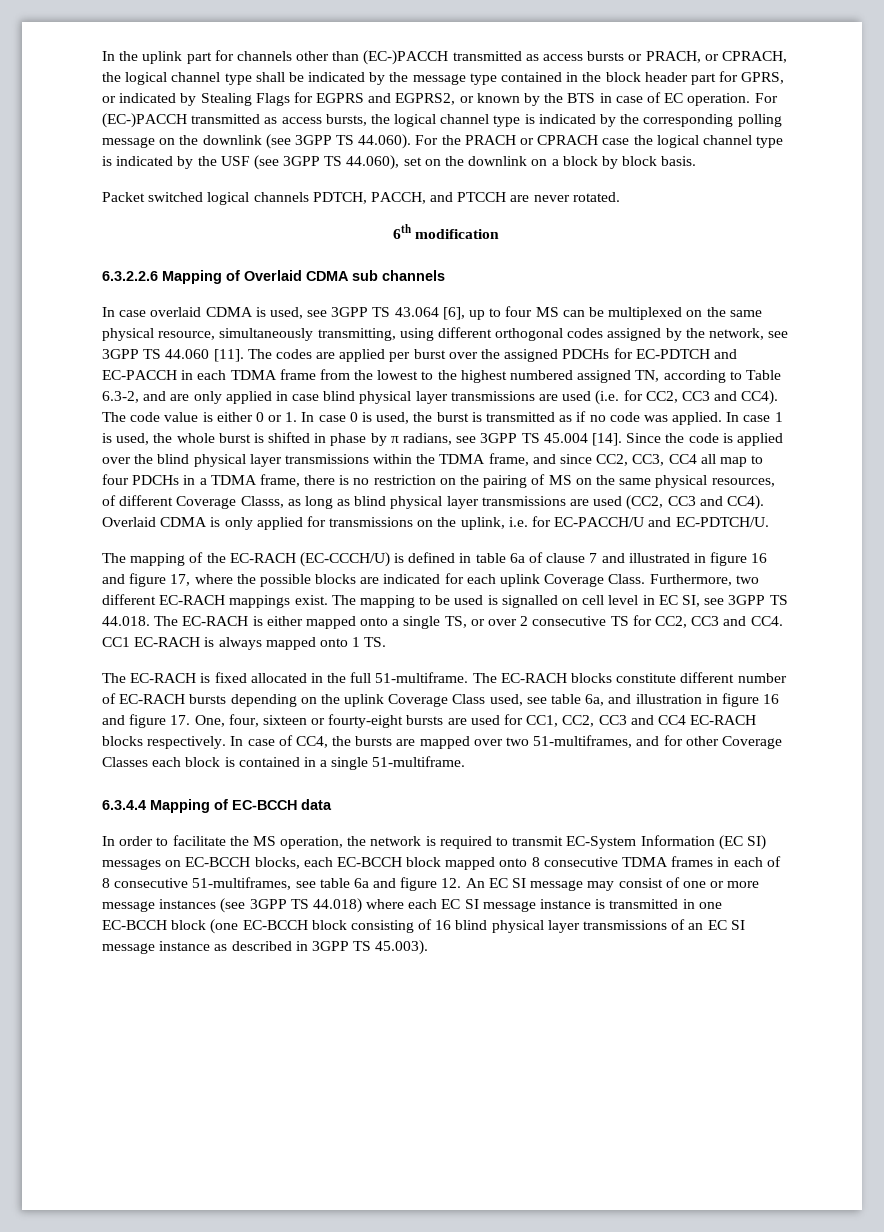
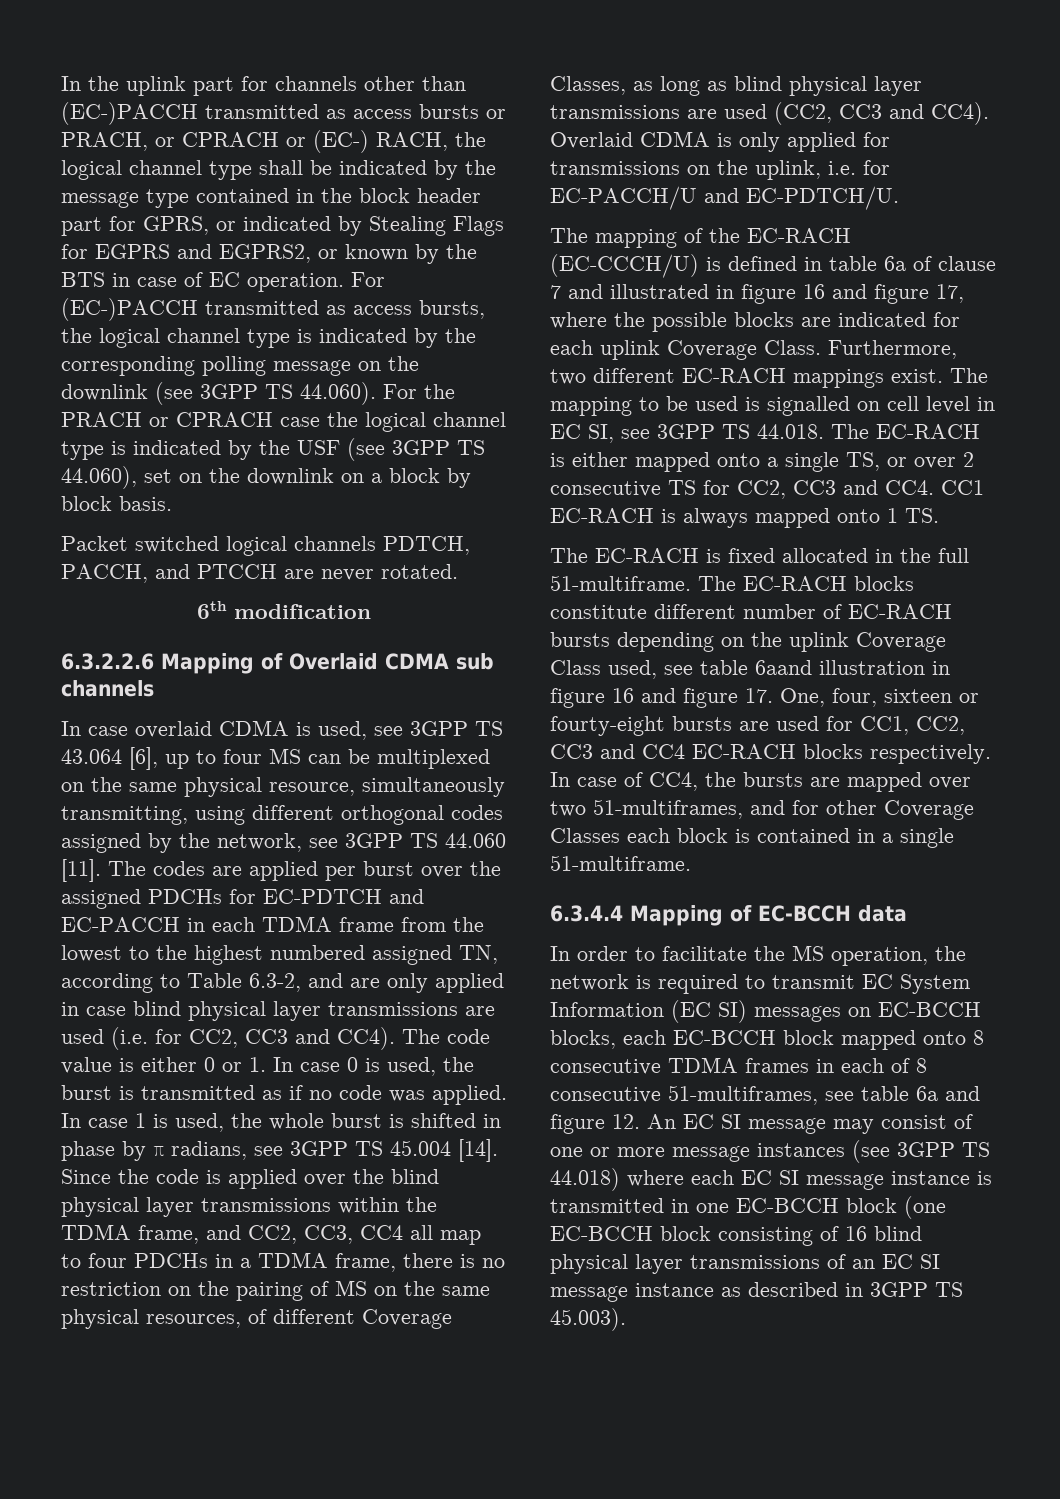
- In the uplink part for channels other than (EC-)PACCH transmitted as access bursts or PRACH, or CPRACH, the logical channel type shall be indicated by the message type contained in the block header part for GPRS, or indicated by Stealing Flags for EGPRS and EGPRS2, or known by the BTS in case of EC operation.
+ In the uplink part for channels other than (EC-)PACCH transmitted as access bursts or PRACH, or CPRACH or (EC-) RACH, the logical channel type shall be indicated by the message type contained in the block header part for GPRS, or indicated by Stealing Flags for EGPRS and EGPRS2, or known by the BTS in case of EC operation.
- Since the code is applied over the blind physical layer transmissions within the TDMA frame, and since CC2, CC3, CC4 all map to four PDCHs in a TDMA frame, there is no restriction on the pairing of MS on the same physical resources, of different Coverage Classs, as long as blind physical layer transmissions are used (CC2, CC3 and CC4).
+ Since the code is applied over the blind physical layer transmissions within the TDMA frame, and CC2, CC3, CC4 all map to four PDCHs in a TDMA frame, there is no restriction on the pairing of MS on the same physical resources, of different Coverage Classes, as long as blind physical layer transmissions are used (CC2, CC3 and CC4).
- The EC-RACH blocks constitute different number of EC-RACH bursts depending on the uplink Coverage Class used, see table 6a, and illustration in figure 16 and figure 17. One, four, sixteen or fourty-eight bursts are used for CC1, CC2, CC3 and CC4 EC-RACH blocks respectively.
+ The EC-RACH blocks constitute different number of EC-RACH bursts depending on the uplink Coverage Class used, see table 6aand illustration in figure 16 and figure 17. One, four, sixteen or fourty-eight bursts are used for CC1, CC2, CC3 and CC4 EC-RACH blocks respectively.
- In order to facilitate the MS operation, the network is required to transmit EC-System Information (EC SI) messages on EC-BCCH blocks, each EC-BCCH block mapped onto 8 consecutive TDMA frames in each of 8 consecutive 51-multiframes, see table 6a and figure 12. An EC SI message may consist of one or more message instances (see 3GPP TS 44.018) where each EC SI message instance is transmitted in one EC-BCCH block (one EC-BCCH block consisting of 16 blind physical layer transmissions of an EC SI message instance as described in 3GPP TS 45.003).
+ In order to facilitate the MS operation, the network is required to transmit EC System Information (EC SI) messages on EC-BCCH blocks, each EC-BCCH block mapped onto 8 consecutive TDMA frames in each of 8 consecutive 51-multiframes, see table 6a and figure 12. An EC SI message may consist of one or more message instances (see 3GPP TS 44.018) where each EC SI message instance is transmitted in one EC-BCCH block (one EC-BCCH block consisting of 16 blind physical layer transmissions of an EC SI message instance as described in 3GPP TS 45.003).

